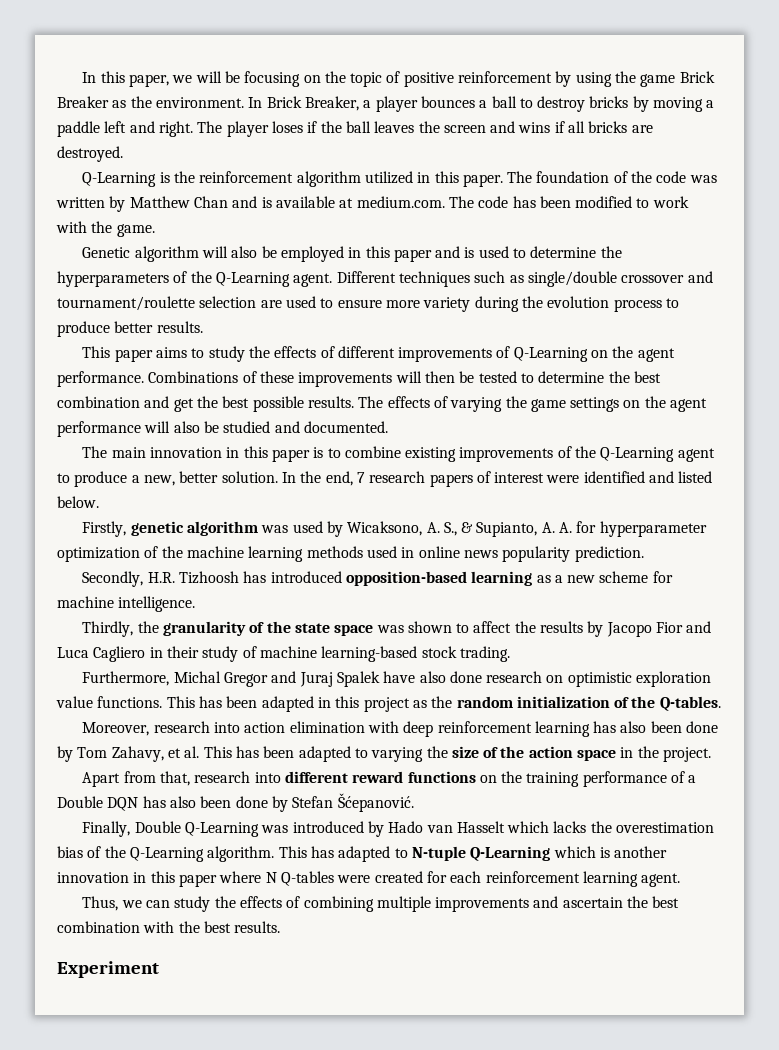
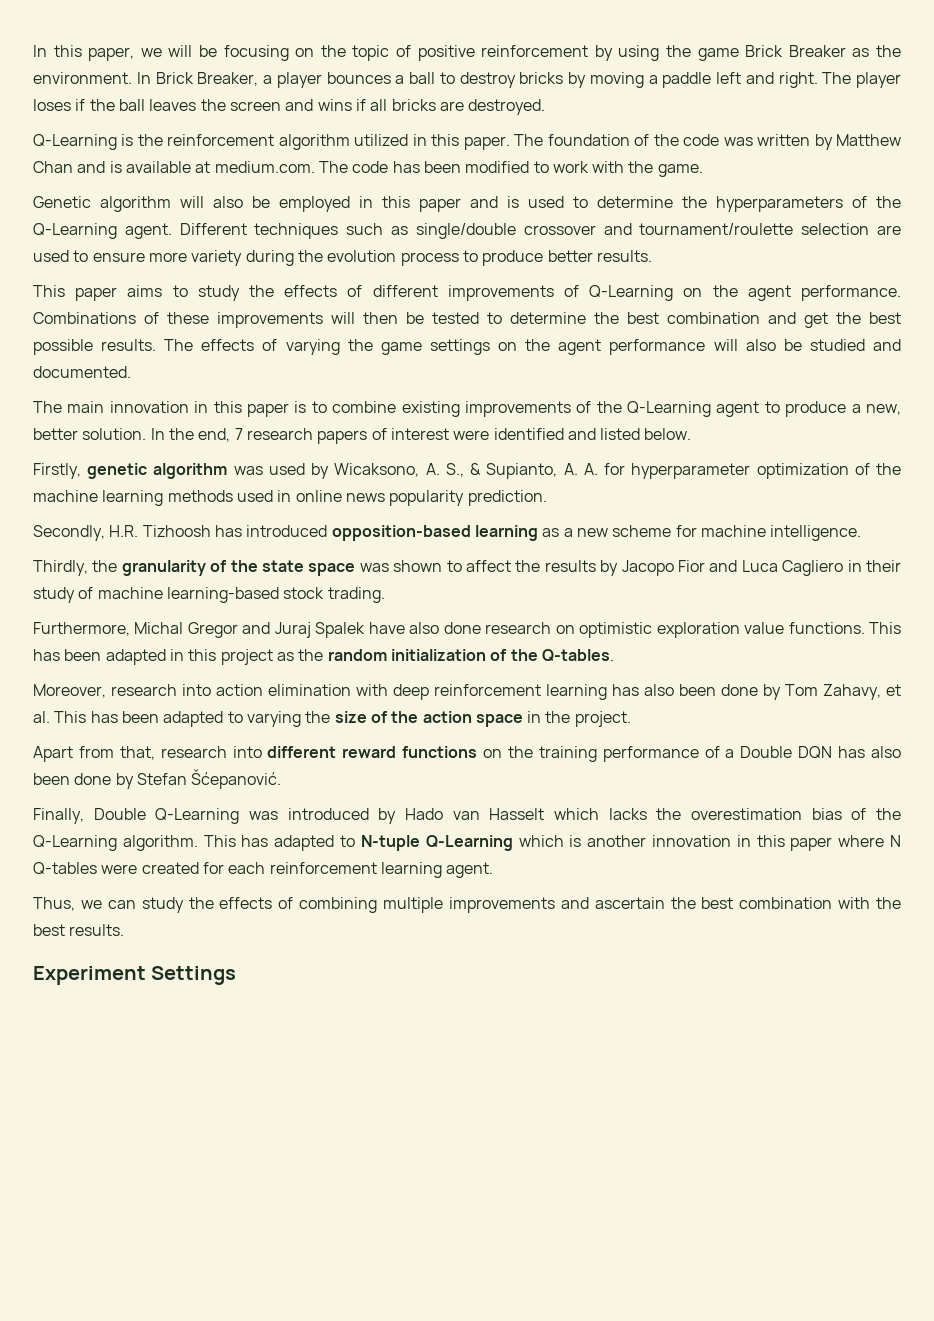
- Experiment
+ Experiment Settings

